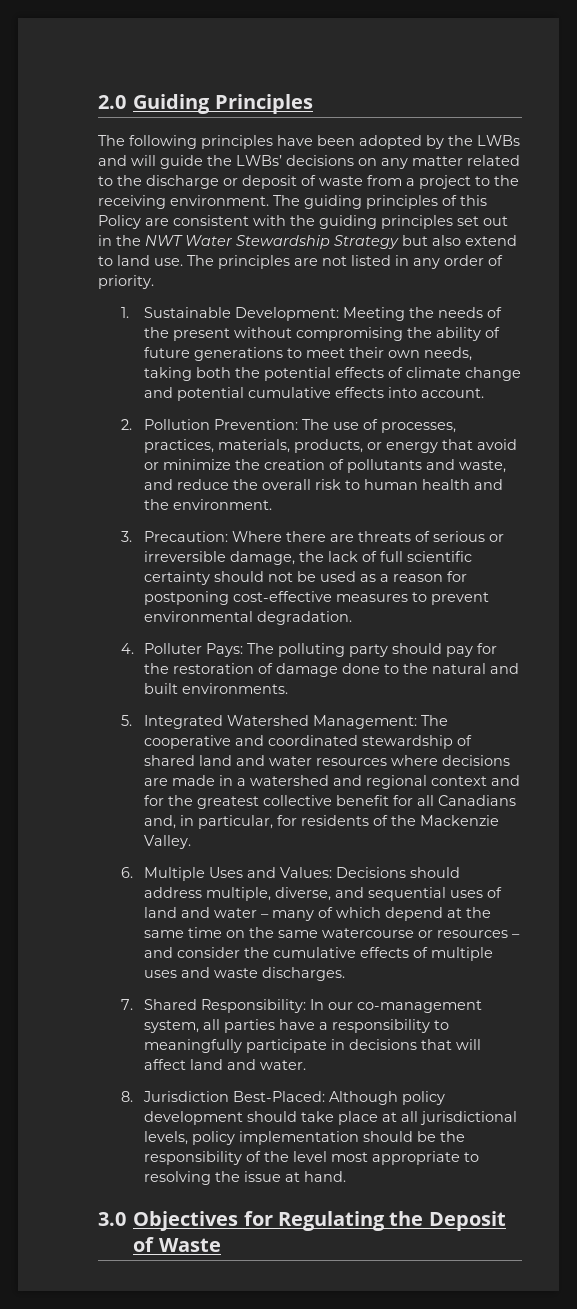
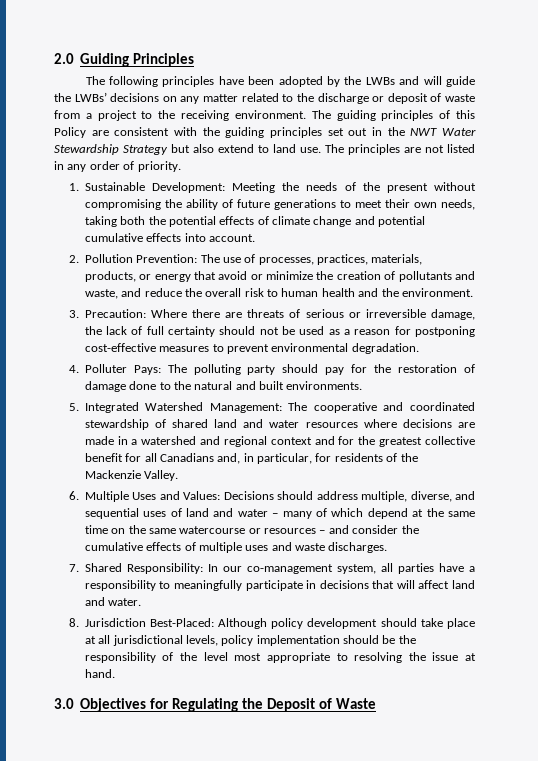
- 3. Precaution: Where there are threats of serious or irreversible damage, the lack of full scientific certainty should not be used as a reason for postponing cost-effective measures to prevent environmental degradation.
+ 3. Precaution: Where there are threats of serious or irreversible damage, the lack of full certainty should not be used as a reason for postponing cost-effective measures to prevent environmental degradation.

